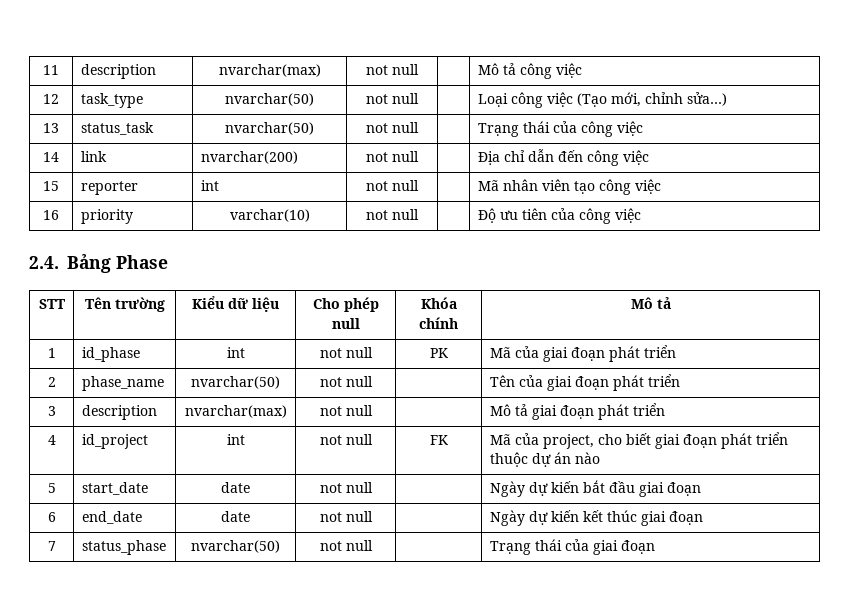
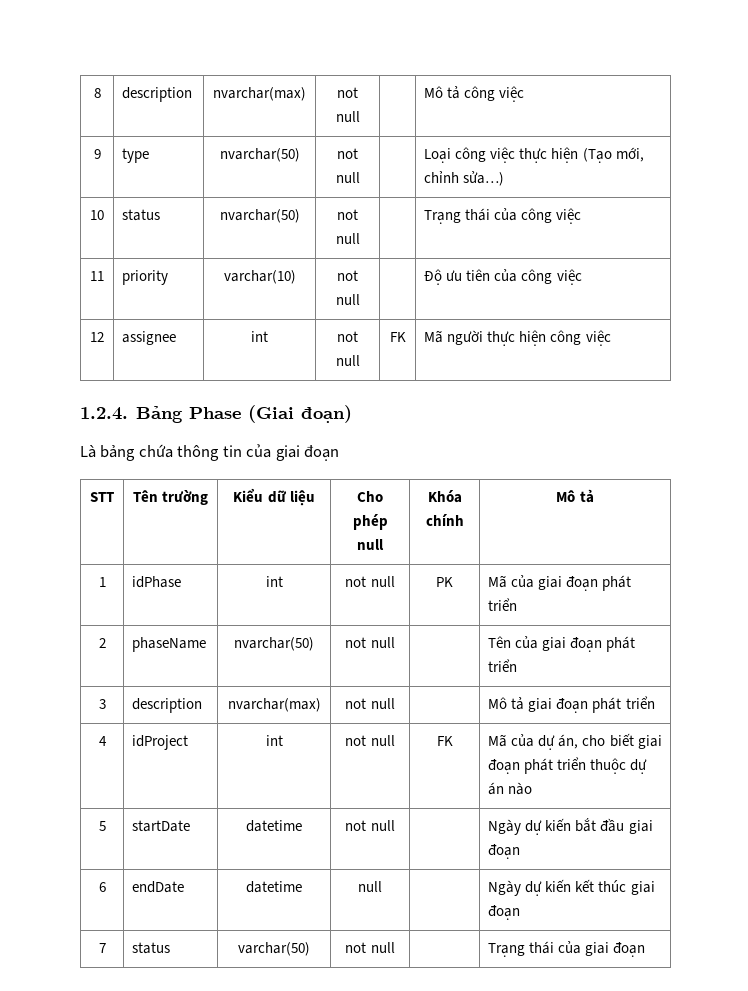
- 11 | description | nvarchar(max) | not null | | Mô tả công việc
+ 8 | description | nvarchar(max) | not null | | Mô tả công việc
- 12 | task_type | nvarchar(50) | not null | | Loại công việc (Tạo mới, chỉnh sửa…)
+ 9 | type | nvarchar(50) | not null | | Loại công việc thực hiện (Tạo mới, chỉnh sửa…)
- 13 | status_task | nvarchar(50) | not null | | Trạng thái của công việc
+ 10 | status | nvarchar(50) | not null | | Trạng thái của công việc
- 14 | link | nvarchar(200) | not null | | Địa chỉ dẫn đến công việc
- 15 | reporter | int | not null | | Mã nhân viên tạo công việc
- 16 | priority | varchar(10) | not null | | Độ ưu tiên của công việc
+ 11 | priority | varchar(10) | not null | | Độ ưu tiên của công việc
- 2.4. Bảng Phase
+ 12 | assignee | int | not null | FK | Mã người thực hiện công việc
+ 1.2.4. Bảng Phase (Giai đoạn)
+ Là bảng chứa thông tin của giai đoạn
- 1 | id_phase | int | not null | PK | Mã của giai đoạn phát triển
+ 1 | idPhase | int | not null | PK | Mã của giai đoạn phát triển
- 2 | phase_name | nvarchar(50) | not null | | Tên của giai đoạn phát triển
+ 2 | phaseName | nvarchar(50) | not null | | Tên của giai đoạn phát triển
- 4 | id_project | int | not null | FK | Mã của project, cho biết giai đoạn phát triển thuộc dự án nào
+ 4 | idProject | int | not null | FK | Mã của dự án, cho biết giai đoạn phát triển thuộc dự án nào
- 5 | start_date | date | not null | | Ngày dự kiến bắt đầu giai đoạn
+ 5 | startDate | datetime | not null | | Ngày dự kiến bắt đầu giai đoạn
- 6 | end_date | date | not null | | Ngày dự kiến kết thúc giai đoạn
+ 6 | endDate | datetime | null | | Ngày dự kiến kết thúc giai đoạn
- 7 | status_phase | nvarchar(50) | not null | | Trạng thái của giai đoạn
+ 7 | status | varchar(50) | not null | | Trạng thái của giai đoạn

